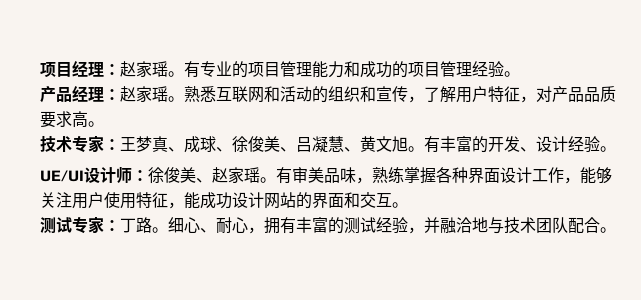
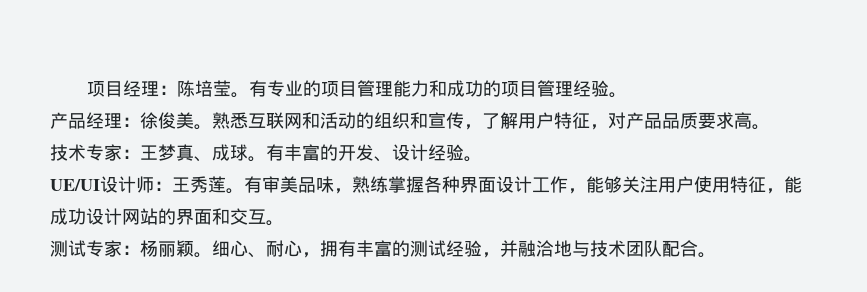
- 项目经理：赵家瑶。
+ 项目经理：陈培莹。
- 产品经理：赵家瑶。
+ 产品经理：徐俊美。
- 技术专家：王梦真、成球、徐俊美、吕凝慧、黄文旭。
+ 技术专家：王梦真、成球。
- UE/UI设计师：徐俊美、赵家瑶。
+ UE/UI设计师：王秀莲。
- 测试专家：丁路。
+ 测试专家：杨丽颖。

